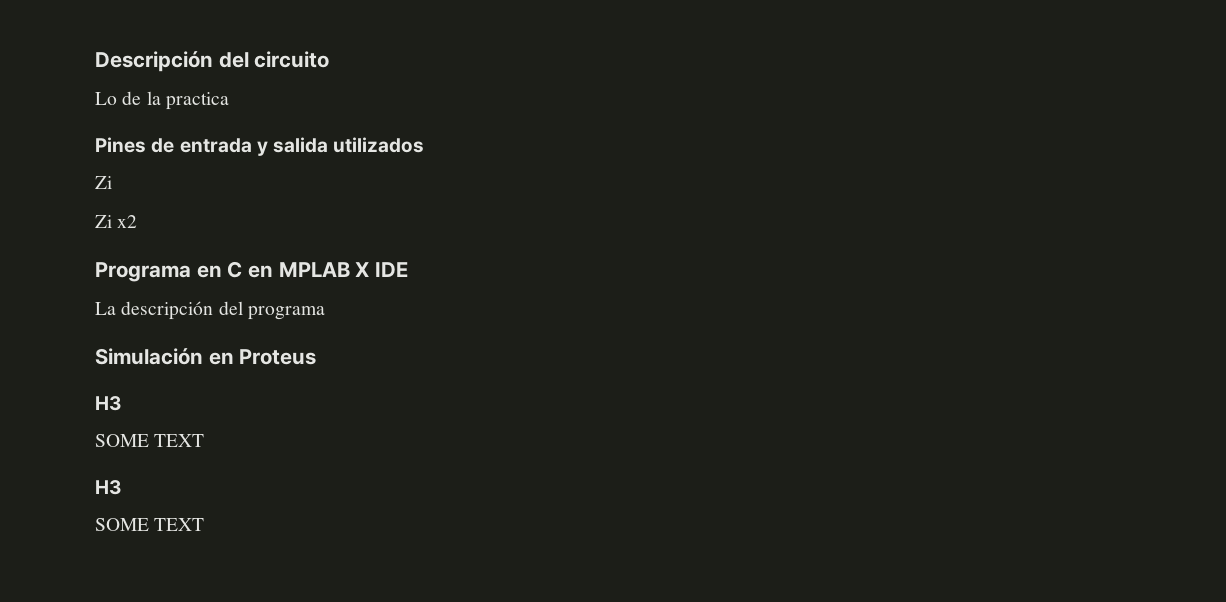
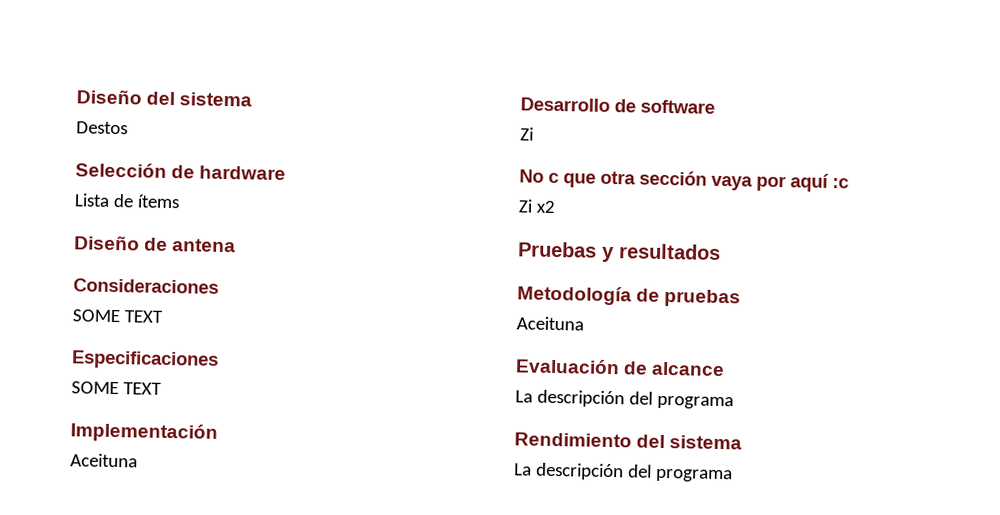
- Descripción del circuito
- Lo de la practica
- Pines de entrada y salida utilizados
+ Diseño del sistema
+ Destos
+ Selección de hardware
+ Lista de ítems
+ Diseño de antena
+ Consideraciones
+ SOME TEXT
+ Especificaciones
+ SOME TEXT
+ Implementación
+ Aceituna
+ Desarrollo de software
  Zi
+ No c que otra sección vaya por aquí :c
  Zi x2
- Programa en C en MPLAB X IDE
+ Pruebas y resultados
+ Metodología de pruebas
+ Aceituna
+ Evaluación de alcance
  La descripción del programa
- Simulación en Proteus
- H3
- SOME TEXT
- H3
- SOME TEXT
+ Rendimiento del sistema
+ La descripción del programa

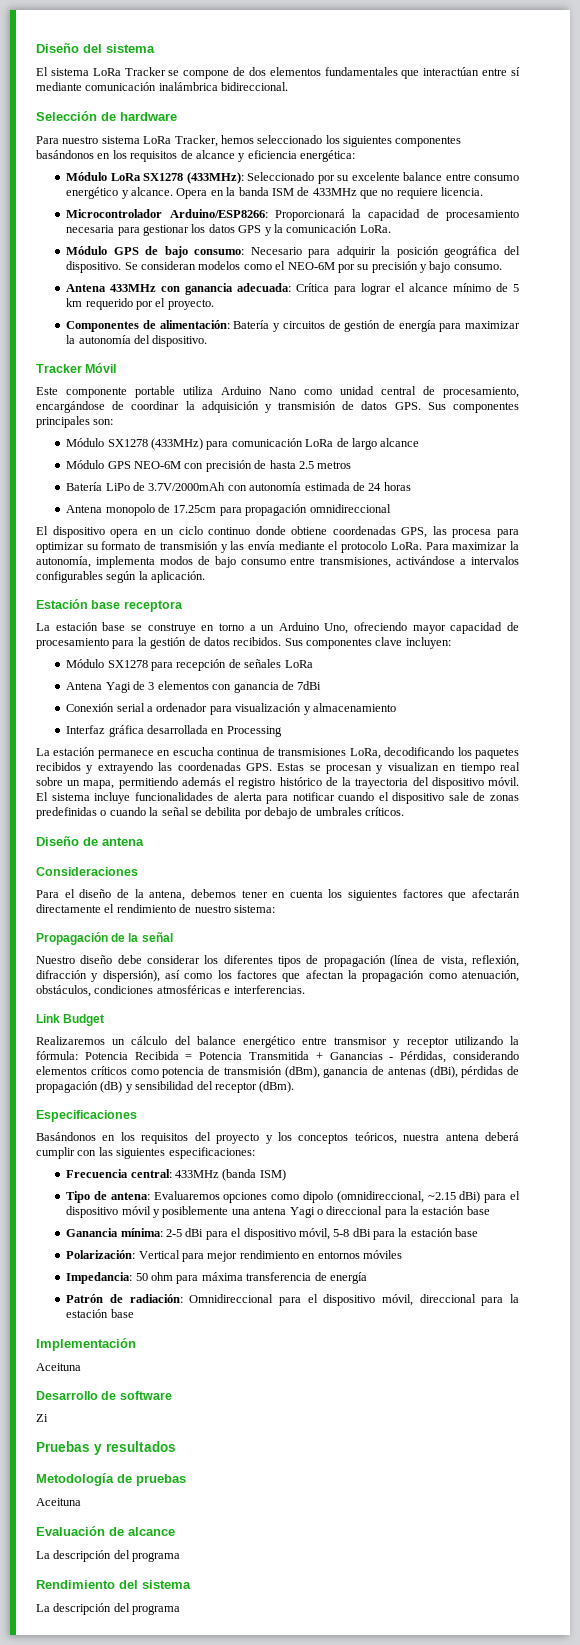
- Destos
+ El sistema LoRa Tracker se compone de dos elementos fundamentales que interactúan entre sí mediante comunicación inalámbrica bidireccional.
  Selección de hardware
- Lista de ítems
+ Para nuestro sistema LoRa Tracker, hemos seleccionado los siguientes componentes basándonos en los requisitos de alcance y eficiencia energética:
+ Módulo LoRa SX1278 (433MHz): Seleccionado por su excelente balance entre consumo energético y alcance. Opera en la banda ISM de 433MHz que no requiere licencia.
+ Microcontrolador Arduino/ESP8266: Proporcionará la capacidad de procesamiento necesaria para gestionar los datos GPS y la comunicación LoRa.
+ Módulo GPS de bajo consumo: Necesario para adquirir la posición geográfica del dispositivo. Se consideran modelos como el NEO-6M por su precisión y bajo consumo.
+ Antena 433MHz con ganancia adecuada: Crítica para lograr el alcance mínimo de 5 km requerido por el proyecto.
+ Componentes de alimentación: Batería y circuitos de gestión de energía para maximizar la autonomía del dispositivo.
+ Tracker Móvil
+ Este componente portable utiliza Arduino Nano como unidad central de procesamiento, encargándose de coordinar la adquisición y transmisión de datos GPS. Sus componentes principales son:
+ Módulo SX1278 (433MHz) para comunicación LoRa de largo alcance
+ Módulo GPS NEO-6M con precisión de hasta 2.5 metros
+ Batería LiPo de 3.7V/2000mAh con autonomía estimada de 24 horas
+ Antena monopolo de 17.25cm para propagación omnidireccional
+ El dispositivo opera en un ciclo continuo donde obtiene coordenadas GPS, las procesa para optimizar su formato de transmisión y las envía mediante el protocolo LoRa. Para maximizar la autonomía, implementa modos de bajo consumo entre transmisiones, activándose a intervalos configurables según la aplicación.
+ Estación base receptora
+ La estación base se construye en torno a un Arduino Uno, ofreciendo mayor capacidad de procesamiento para la gestión de datos recibidos. Sus componentes clave incluyen:
+ Módulo SX1278 para recepción de señales LoRa
+ Antena Yagi de 3 elementos con ganancia de 7dBi
+ Conexión serial a ordenador para visualización y almacenamiento
+ Interfaz gráfica desarrollada en Processing
+ La estación permanece en escucha continua de transmisiones LoRa, decodificando los paquetes recibidos y extrayendo las coordenadas GPS. Estas se procesan y visualizan en tiempo real sobre un mapa, permitiendo además el registro histórico de la trayectoria del dispositivo móvil. El sistema incluye funcionalidades de alerta para notificar cuando el dispositivo sale de zonas predefinidas o cuando la señal se debilita por debajo de umbrales críticos.
  Diseño de antena
  Consideraciones
- SOME TEXT
+ Para el diseño de la antena, debemos tener en cuenta los siguientes factores que afectarán directamente el rendimiento de nuestro sistema:
+ Propagación de la señal
+ Nuestro diseño debe considerar los diferentes tipos de propagación (línea de vista, reflexión, difracción y dispersión), así como los factores que afectan la propagación como atenuación, obstáculos, condiciones atmosféricas e interferencias.
+ Link Budget
+ Realizaremos un cálculo del balance energético entre transmisor y receptor utilizando la fórmula: Potencia Recibida = Potencia Transmitida + Ganancias - Pérdidas, considerando elementos críticos como potencia de transmisión (dBm), ganancia de antenas (dBi), pérdidas de propagación (dB) y sensibilidad del receptor (dBm).
  Especificaciones
- SOME TEXT
+ Basándonos en los requisitos del proyecto y los conceptos teóricos, nuestra antena deberá cumplir con las siguientes especificaciones:
+ Frecuencia central: 433MHz (banda ISM)
+ Tipo de antena: Evaluaremos opciones como dipolo (omnidireccional, ~2.15 dBi) para el dispositivo móvil y posiblemente una antena Yagi o direccional para la estación base
+ Ganancia mínima: 2-5 dBi para el dispositivo móvil, 5-8 dBi para la estación base
+ Polarización: Vertical para mejor rendimiento en entornos móviles
+ Impedancia: 50 ohm para máxima transferencia de energía
+ Patrón de radiación: Omnidireccional para el dispositivo móvil, direccional para la estación base
- No c que otra sección vaya por aquí :c
- Zi x2

